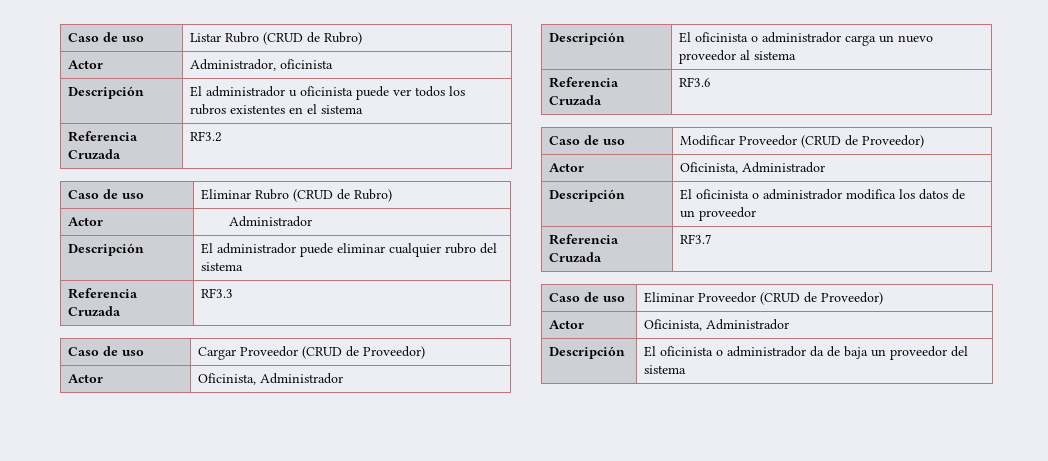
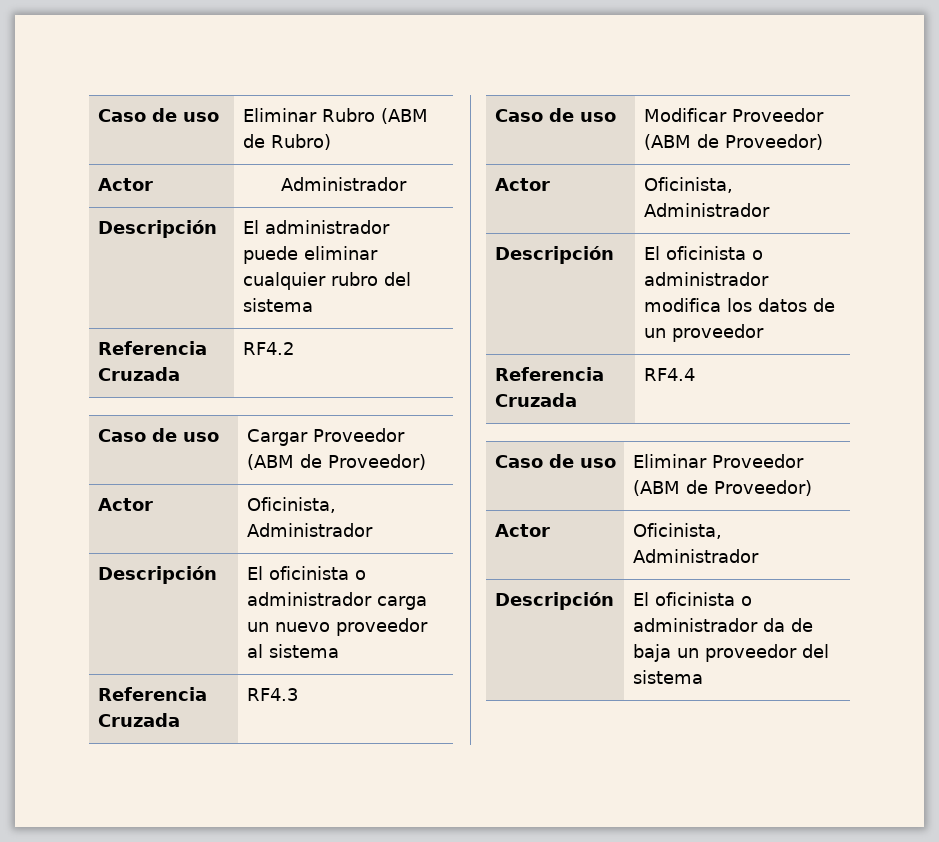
- Caso de uso | Listar Rubro (CRUD de Rubro)
- Actor | Administrador, oficinista
- Descripción | El administrador u oficinista puede ver todos los rubros existentes en el sistema
- Referencia Cruzada | RF3.2
- Caso de uso | Eliminar Rubro (CRUD de Rubro)
+ Caso de uso | Eliminar Rubro (ABM de Rubro)
- Referencia Cruzada | RF3.3
+ Referencia Cruzada | RF4.2
- Caso de uso | Cargar Proveedor (CRUD de Proveedor)
+ Caso de uso | Cargar Proveedor (ABM de Proveedor)
- Referencia Cruzada | RF3.6
+ Referencia Cruzada | RF4.3
- Caso de uso | Modificar Proveedor (CRUD de Proveedor)
+ Caso de uso | Modificar Proveedor (ABM de Proveedor)
- Referencia Cruzada | RF3.7
+ Referencia Cruzada | RF4.4
- Caso de uso | Eliminar Proveedor (CRUD de Proveedor)
+ Caso de uso | Eliminar Proveedor (ABM de Proveedor)

